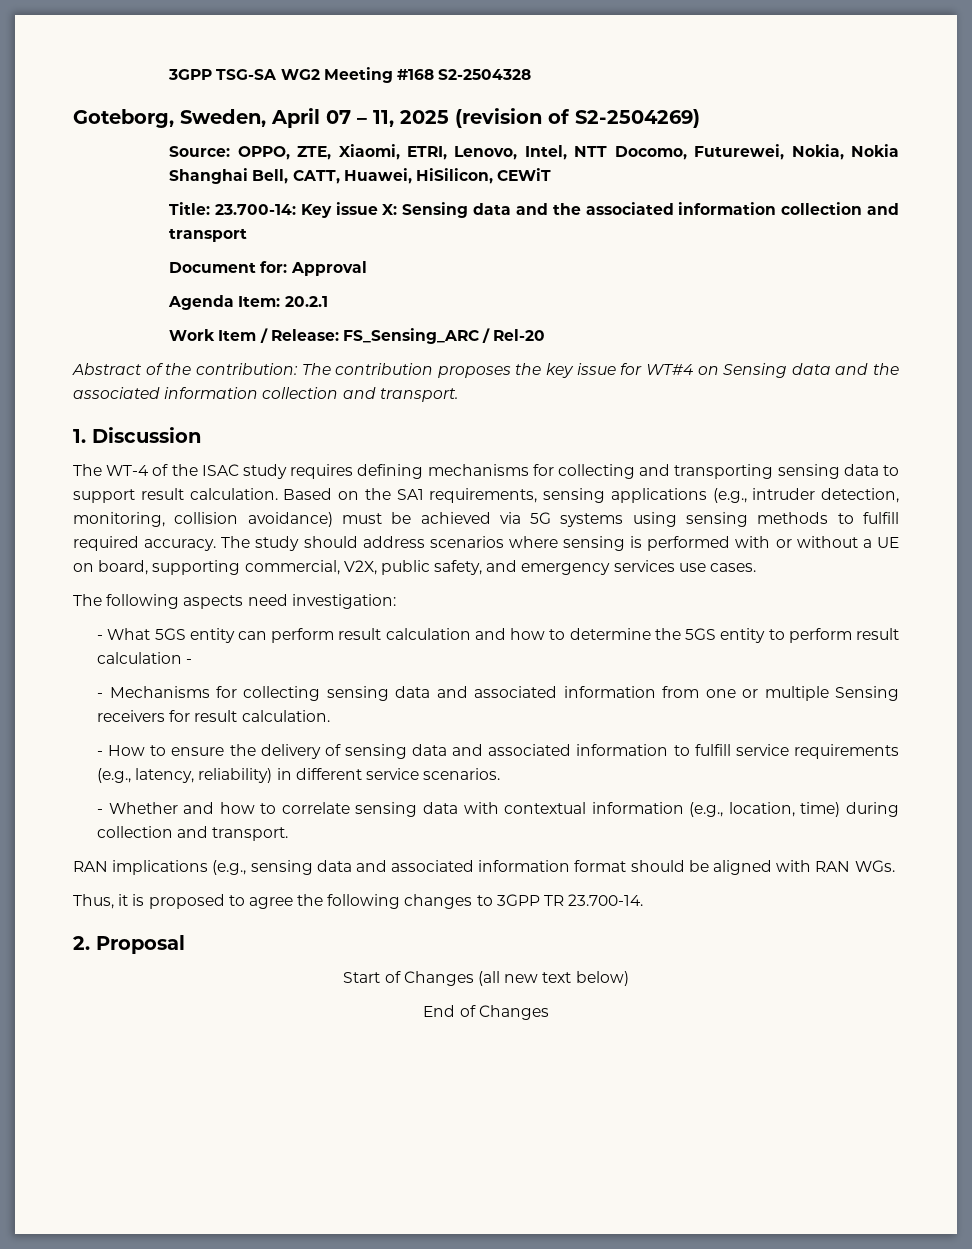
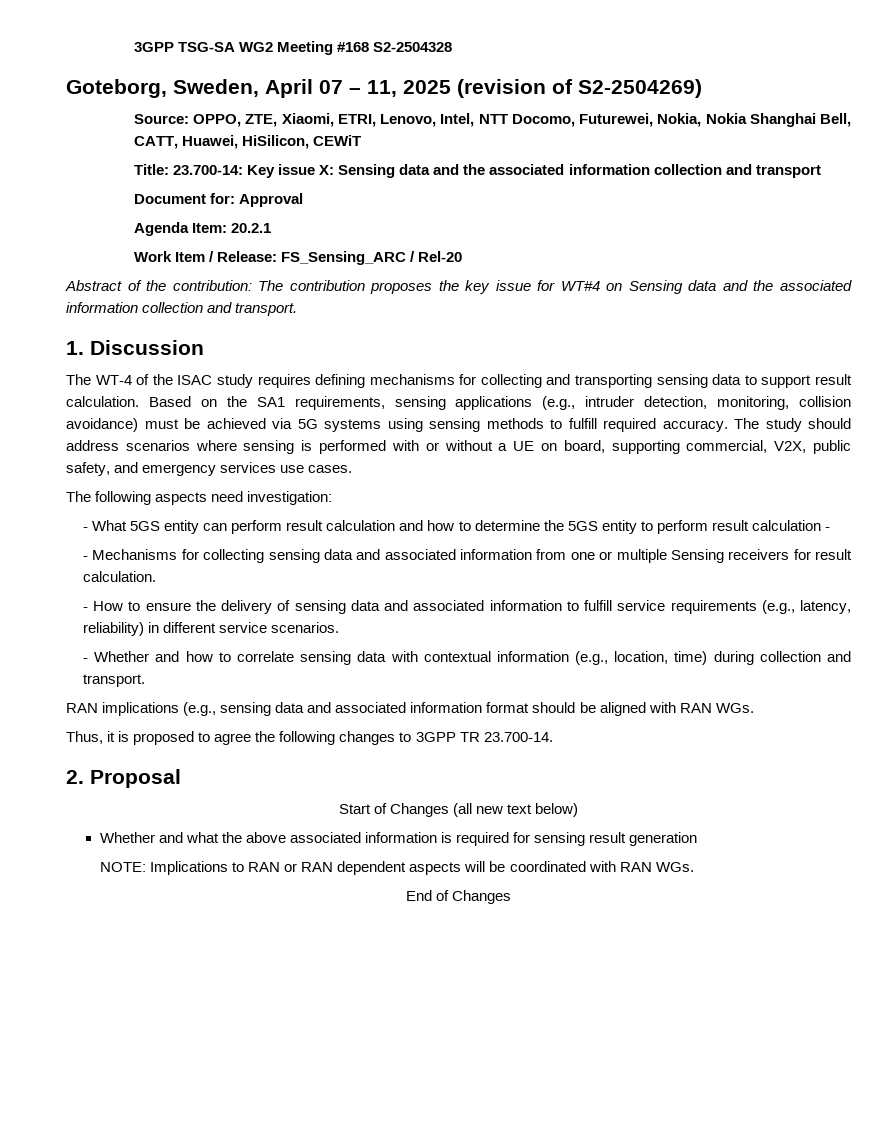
+ Whether and what the above associated information is required for sensing result generation
+ NOTE: Implications to RAN or RAN dependent aspects will be coordinated with RAN WGs.

